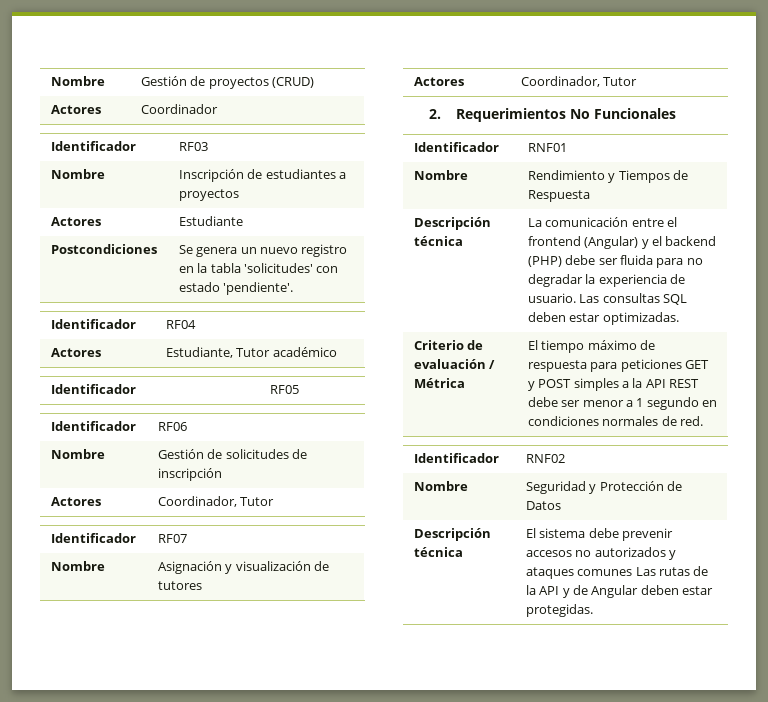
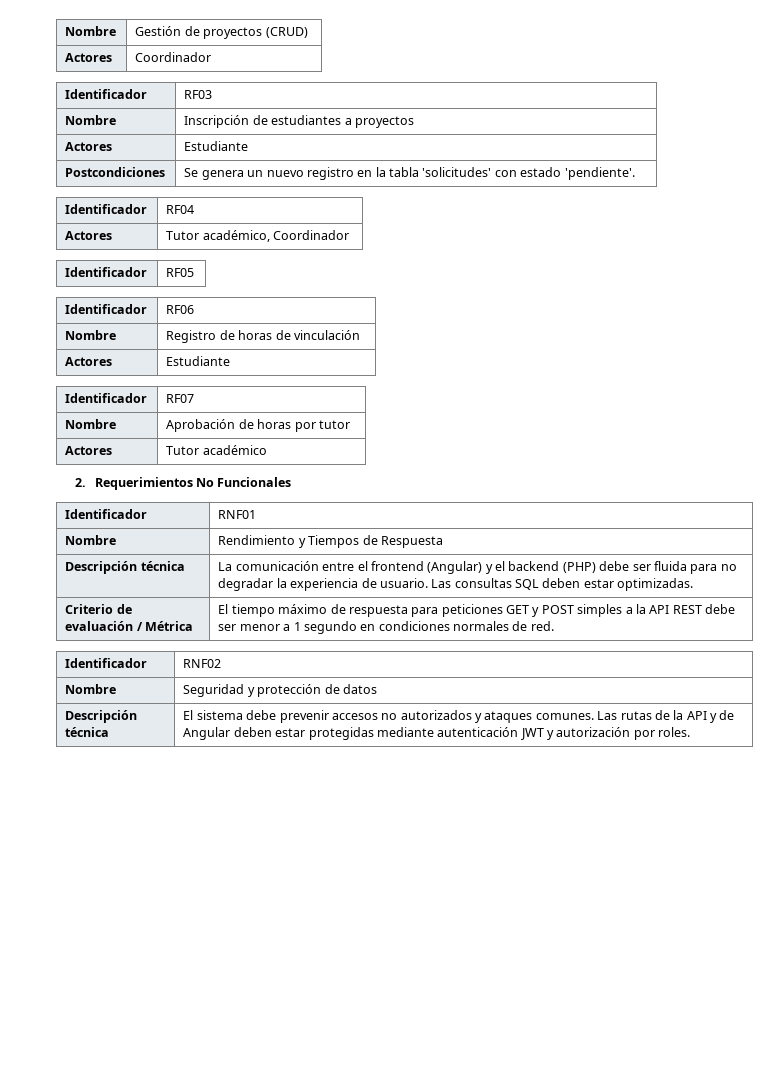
- Actores | Estudiante, Tutor académico
+ Actores | Tutor académico, Coordinador
- Nombre | Gestión de solicitudes de inscripción
- Actores | Coordinador, Tutor
+ Nombre | Registro de horas de vinculación
+ Actores | Estudiante
- Nombre | Asignación y visualización de tutores
- Actores | Coordinador, Tutor
+ Nombre | Aprobación de horas por tutor
+ Actores | Tutor académico
- Nombre | Seguridad y Protección de Datos
+ Nombre | Seguridad y protección de datos
- Descripción técnica | El sistema debe prevenir accesos no autorizados y ataques comunes Las rutas de la API y de Angular deben estar protegidas.
+ Descripción técnica | El sistema debe prevenir accesos no autorizados y ataques comunes. Las rutas de la API y de Angular deben estar protegidas mediante autenticación JWT y autorización por roles.

